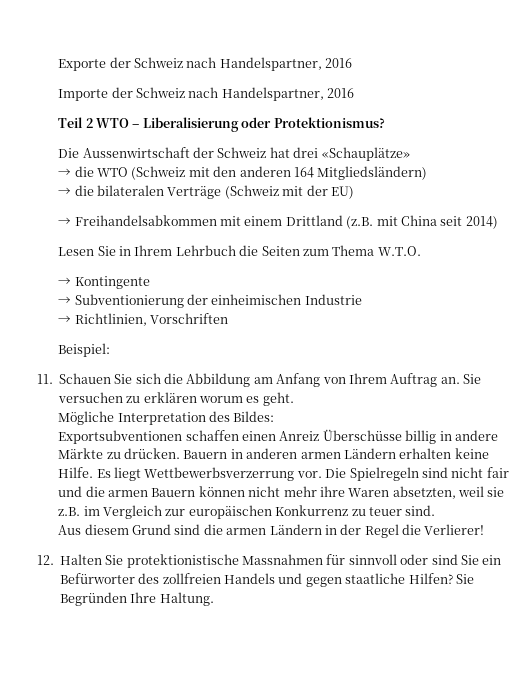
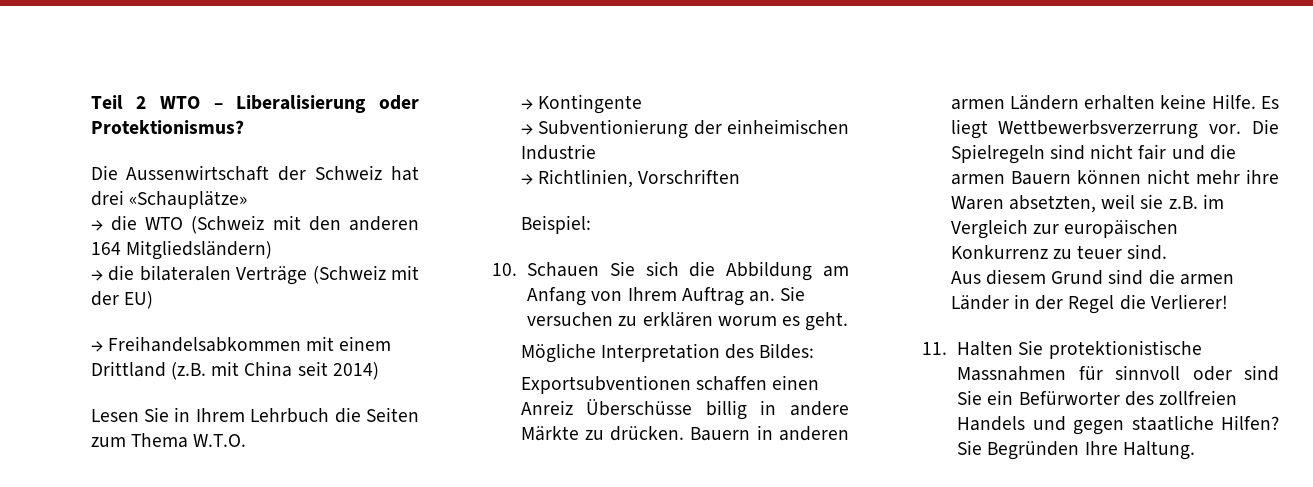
- Exporte der Schweiz nach Handelspartner, 2016
- Importe der Schweiz nach Handelspartner, 2016
- 11. Schauen Sie sich die Abbildung am Anfang von Ihrem Auftrag an.
+ 10. Schauen Sie sich die Abbildung am Anfang von Ihrem Auftrag an.
- Aus diesem Grund sind die armen Ländern in der Regel die Verlierer!
+ Aus diesem Grund sind die armen Länder in der Regel die Verlierer!
- 12. Halten Sie protektionistische Massnahmen für sinnvoll oder sind Sie ein Befürworter des zollfreien Handels und gegen staatliche Hilfen?
+ 11. Halten Sie protektionistische Massnahmen für sinnvoll oder sind Sie ein Befürworter des zollfreien Handels und gegen staatliche Hilfen?

